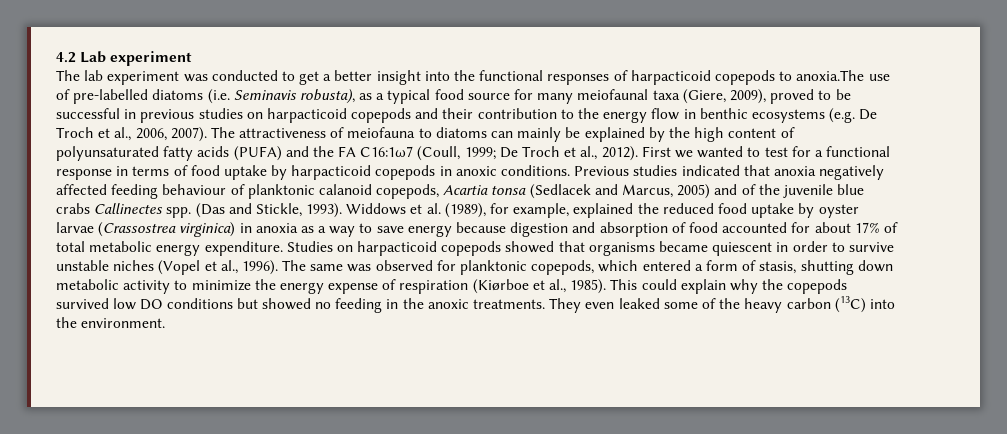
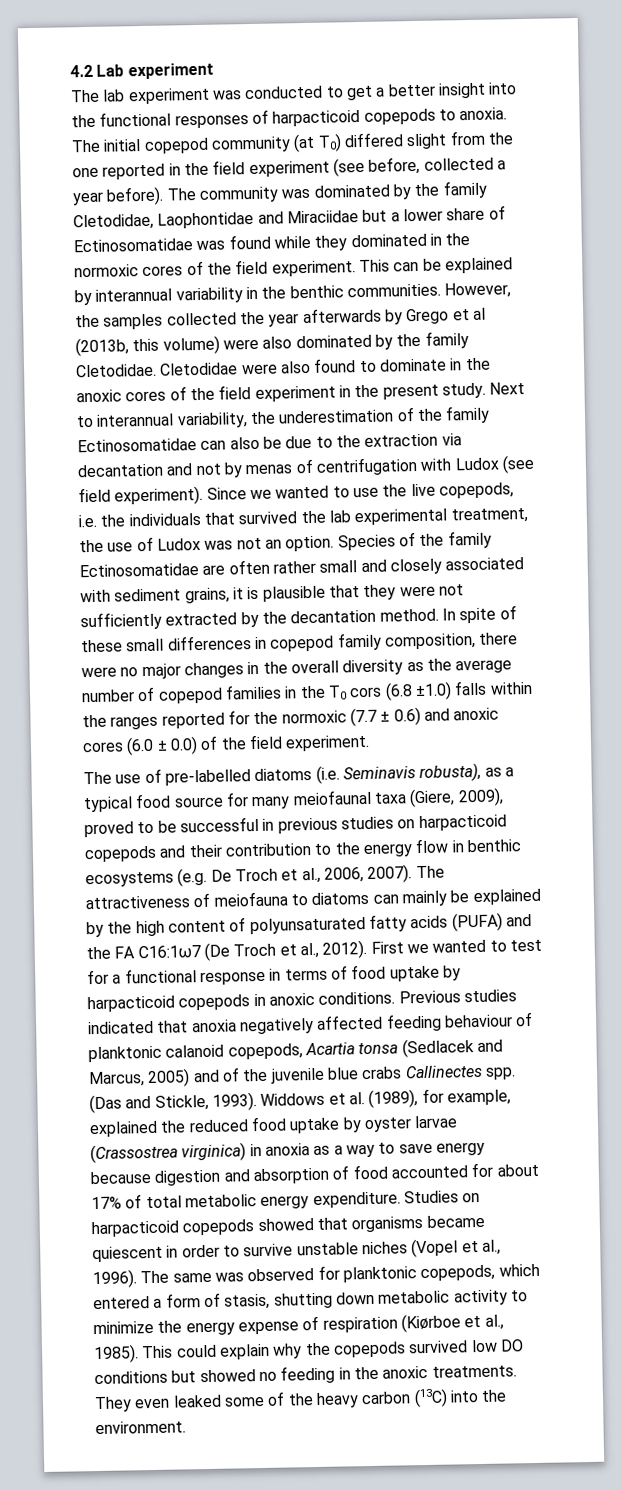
- The lab experiment was conducted to get a better insight into the functional responses of harpacticoid copepods to anoxia.The use of pre-labelled diatoms (i.e. Seminavis robusta), as a typical food source for many meiofaunal taxa (Giere, 2009), proved to be successful in previous studies on harpacticoid copepods and their contribution to the energy flow in benthic ecosystems (e.g. De Troch et al., 2006, 2007).
+ The lab experiment was conducted to get a better insight into the functional responses of harpacticoid copepods to anoxia. The initial copepod community (at T0) differed slight from the one reported in the field experiment (see before, collected a year before). The community was dominated by the family Cletodidae, Laophontidae and Miraciidae but a lower share of Ectinosomatidae was found while they dominated in the normoxic cores of the field experiment. This can be explained by interannual variability in the benthic communities. However, the samples collected the year afterwards by Grego et al (2013b, this volume) were also dominated by the family Cletodidae. Cletodidae were also found to dominate in the anoxic cores of the field experiment in the present study. Next to interannual variability, the underestimation of the family Ectinosomatidae can also be due to the extraction via decantation and not by menas of centrifugation with Ludox (see field experiment). Since we wanted to use the live copepods, i.e. the individuals that survived the lab experimental treatment, the use of Ludox was not an option. Species of the family Ectinosomatidae are often rather small and closely associated with sediment grains, it is plausible that they were not sufficiently extracted by the decantation method. In spite of these small differences in copepod family composition, there were no major changes in the overall diversity as the average number of copepod families in the T0 cors (6.8 ±1.0) falls within the ranges reported for the normoxic (7.7 ± 0.6) and anoxic cores (6.0 ± 0.0) of the field experiment.
+ The use of pre-labelled diatoms (i.e. Seminavis robusta), as a typical food source for many meiofaunal taxa (Giere, 2009), proved to be successful in previous studies on harpacticoid copepods and their contribution to the energy flow in benthic ecosystems (e.g. De Troch et al., 2006, 2007).
- The attractiveness of meiofauna to diatoms can mainly be explained by the high content of polyunsaturated fatty acids (PUFA) and the FA C16:1ω7 (Coull, 1999; De Troch et al., 2012).
+ The attractiveness of meiofauna to diatoms can mainly be explained by the high content of polyunsaturated fatty acids (PUFA) and the FA C16:1ω7 (De Troch et al., 2012).

